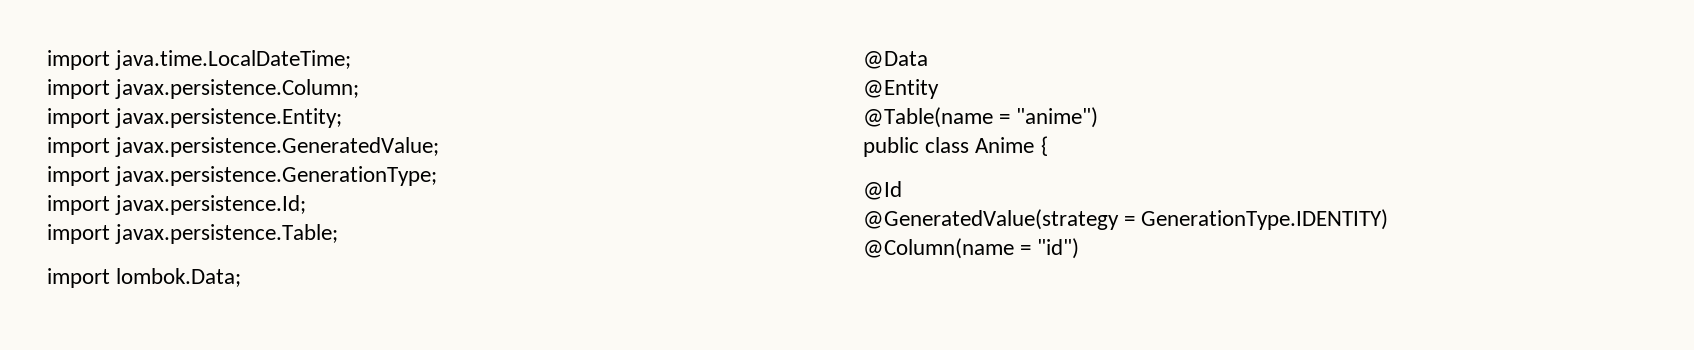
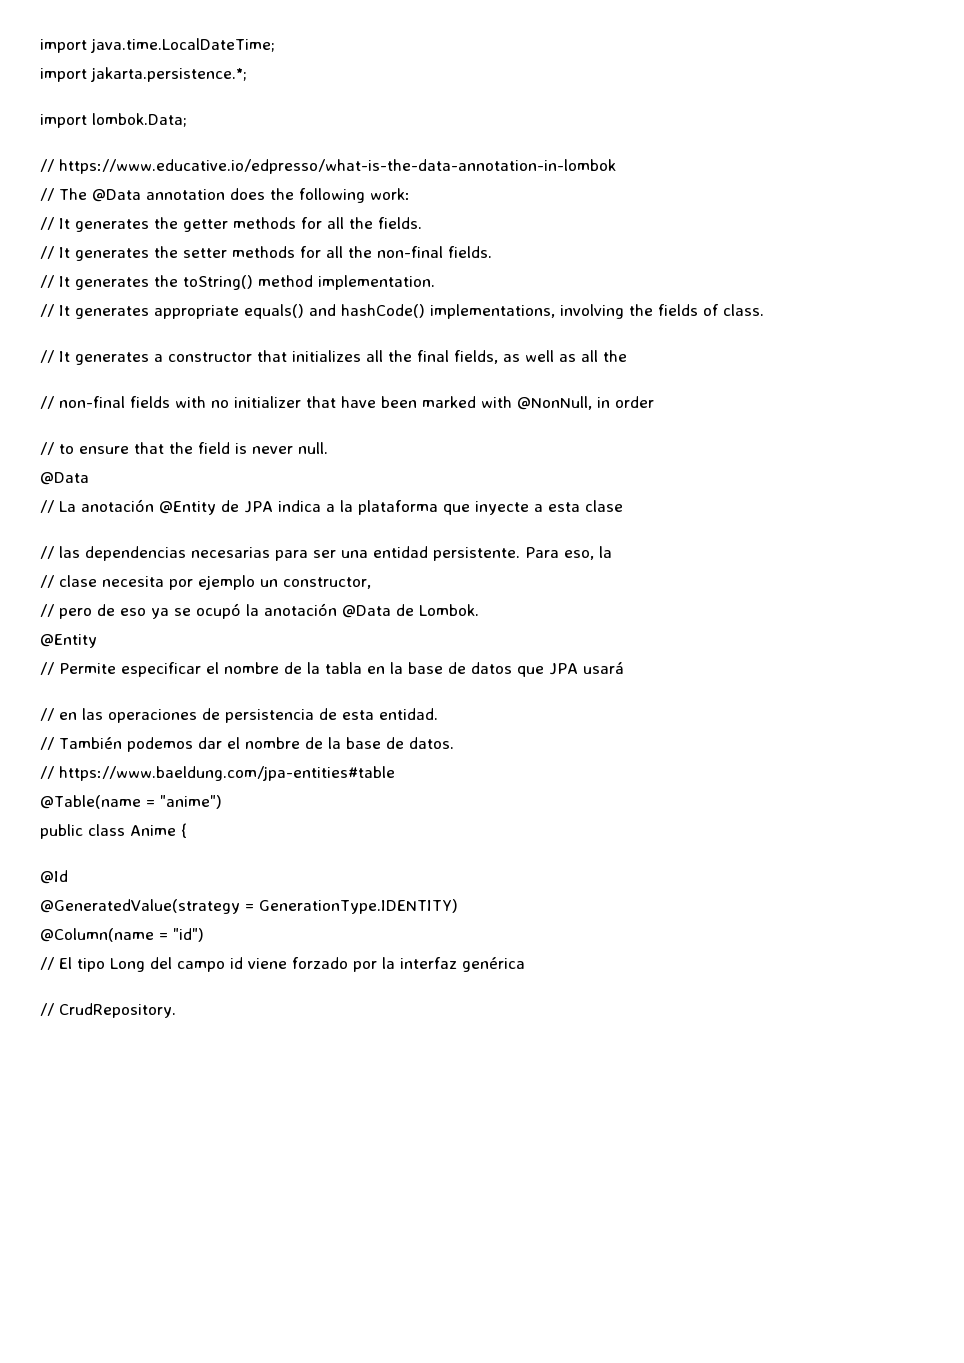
- import javax.persistence.Column;
- import javax.persistence.Entity;
- import javax.persistence.GeneratedValue;
- import javax.persistence.GenerationType;
- import javax.persistence.Id;
- import javax.persistence.Table;
+ import jakarta.persistence.*;
  import lombok.Data;
+ // https://www.educative.io/edpresso/what-is-the-data-annotation-in-lombok
+ // The @Data annotation does the following work:
+ // It generates the getter methods for all the fields.
+ // It generates the setter methods for all the non-final fields.
+ // It generates the toString() method implementation.
+ // It generates appropriate equals() and hashCode() implementations, involving the fields of class.
+ // It generates a constructor that initializes all the final fields, as well as all the
+ // non-final fields with no initializer that have been marked with @NonNull, in order
+ // to ensure that the field is never null.
  @Data
+ // La anotación @Entity de JPA indica a la plataforma que inyecte a esta clase
+ // las dependencias necesarias para ser una entidad persistente. Para eso, la
+ // clase necesita por ejemplo un constructor,
+ // pero de eso ya se ocupó la anotación @Data de Lombok.
  @Entity
+ // Permite especificar el nombre de la tabla en la base de datos que JPA usará
+ // en las operaciones de persistencia de esta entidad.
+ // También podemos dar el nombre de la base de datos.
+ // https://www.baeldung.com/jpa-entities#table
+ // El tipo Long del campo id viene forzado por la interfaz genérica
+ // CrudRepository.

